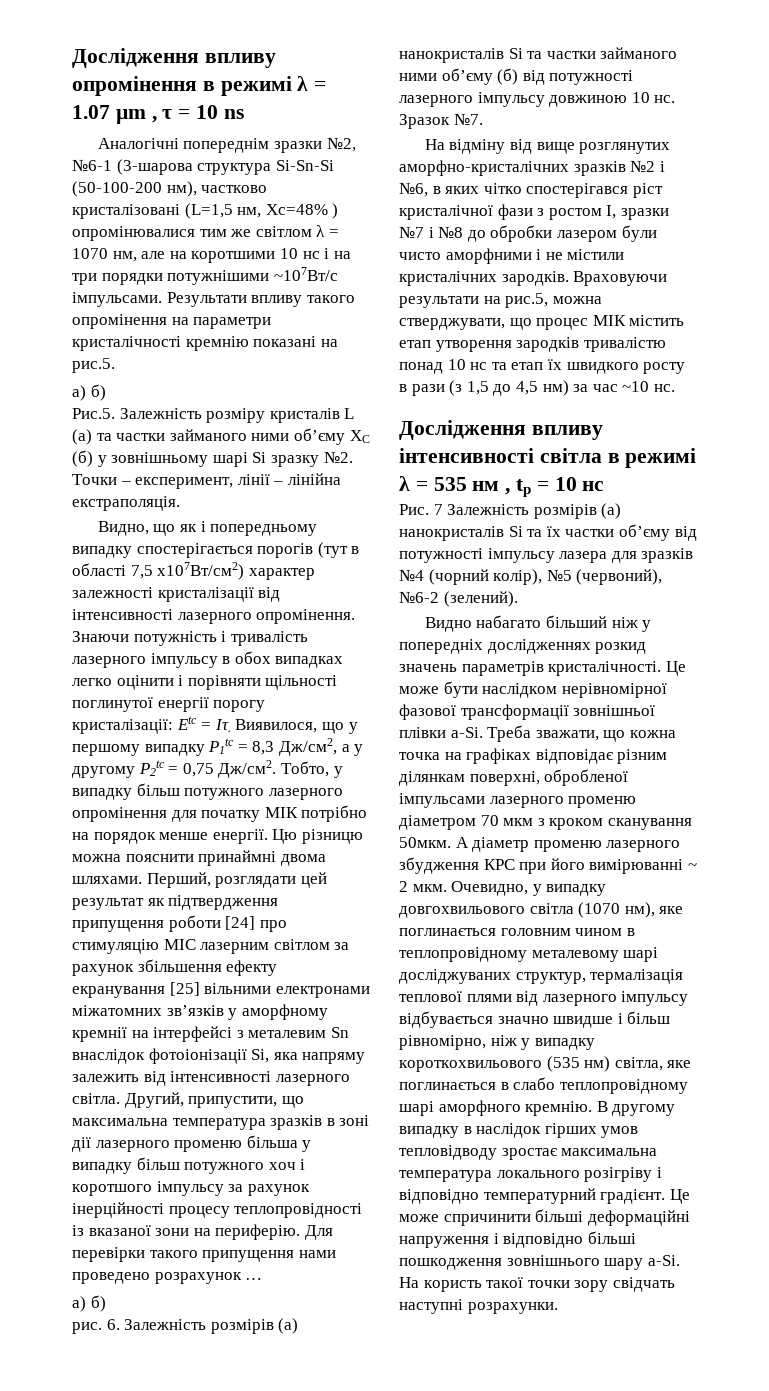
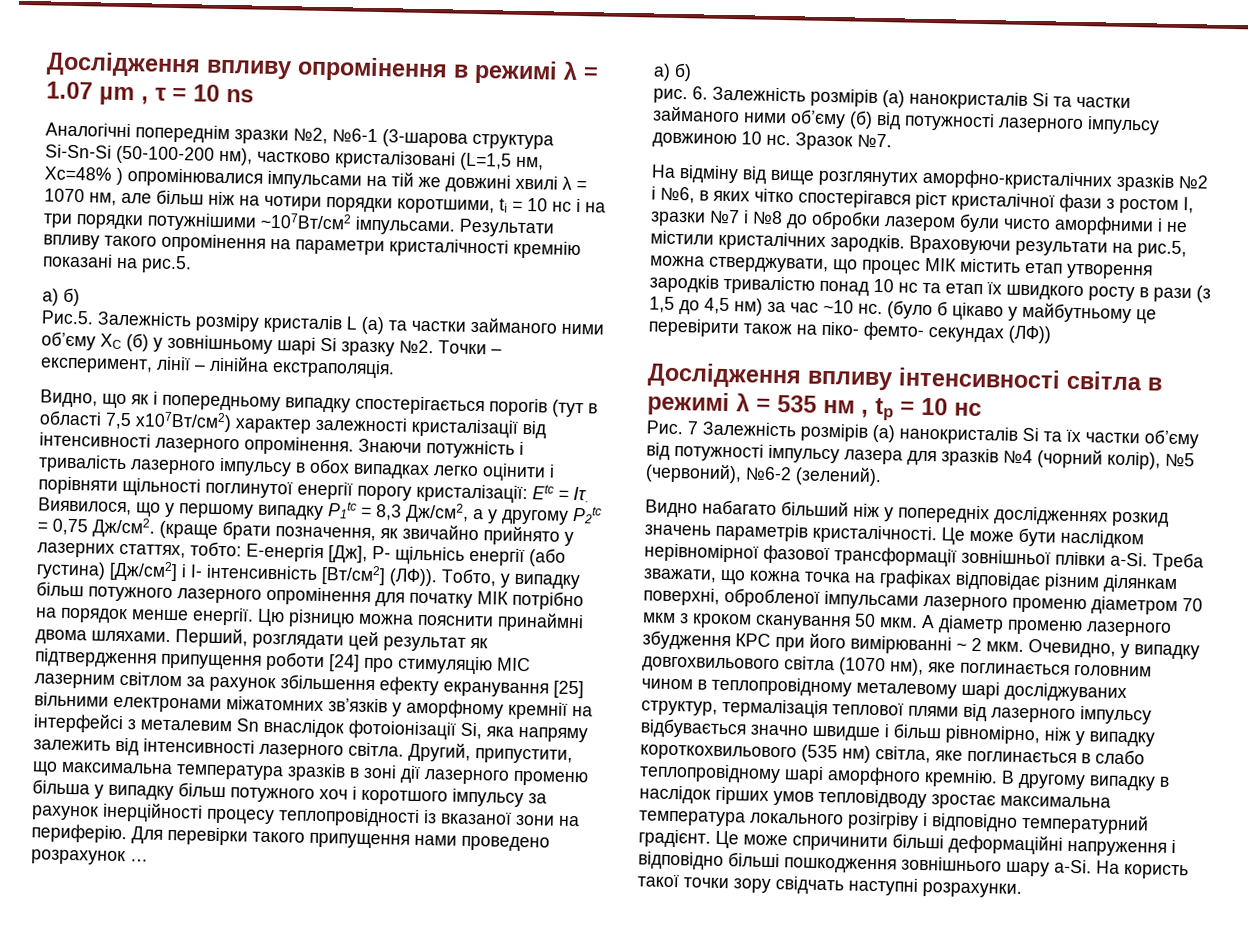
- Аналогічні попереднім зразки №2, №6-1 (3-шарова структура Si-Sn-Si (50-100-200 нм), частково кристалізовані (L=1,5 нм, Xc=48% ) опромінювалися тим же світлом λ = 1070 нм, але на коротшими 10 нс і на три порядки потужнішими ~107Вт/с імпульсами.
+ Аналогічні попереднім зразки №2, №6-1 (3-шарова структура Si-Sn-Si (50-100-200 нм), частково кристалізовані (L=1,5 нм, Xc=48% ) опромінювалися імпульсами на тій же довжині хвилі λ = 1070 нм, але більш ніж на чотири порядки коротшими, ti = 10 нс і на три порядки потужнішими ~107Вт/см2 імпульсами.
+ (краще брати позначення, як звичайно прийнято у лазерних статтях, тобто: Е-енергія [Дж], Р- щільнісь енергії (або густина) [Дж/см2] і І- інтенсивність [Вт/см2] (ЛФ)).
+ (було б цікаво у майбутньому це перевірити також на піко- фемто- секундах (ЛФ))
- Треба зважати, що кожна точка на графіках відповідає різним ділянкам поверхні, обробленої імпульсами лазерного променю діаметром 70 мкм з кроком сканування 50мкм.
+ Треба зважати, що кожна точка на графіках відповідає різним ділянкам поверхні, обробленої імпульсами лазерного променю діаметром 70 мкм з кроком сканування 50 мкм.

